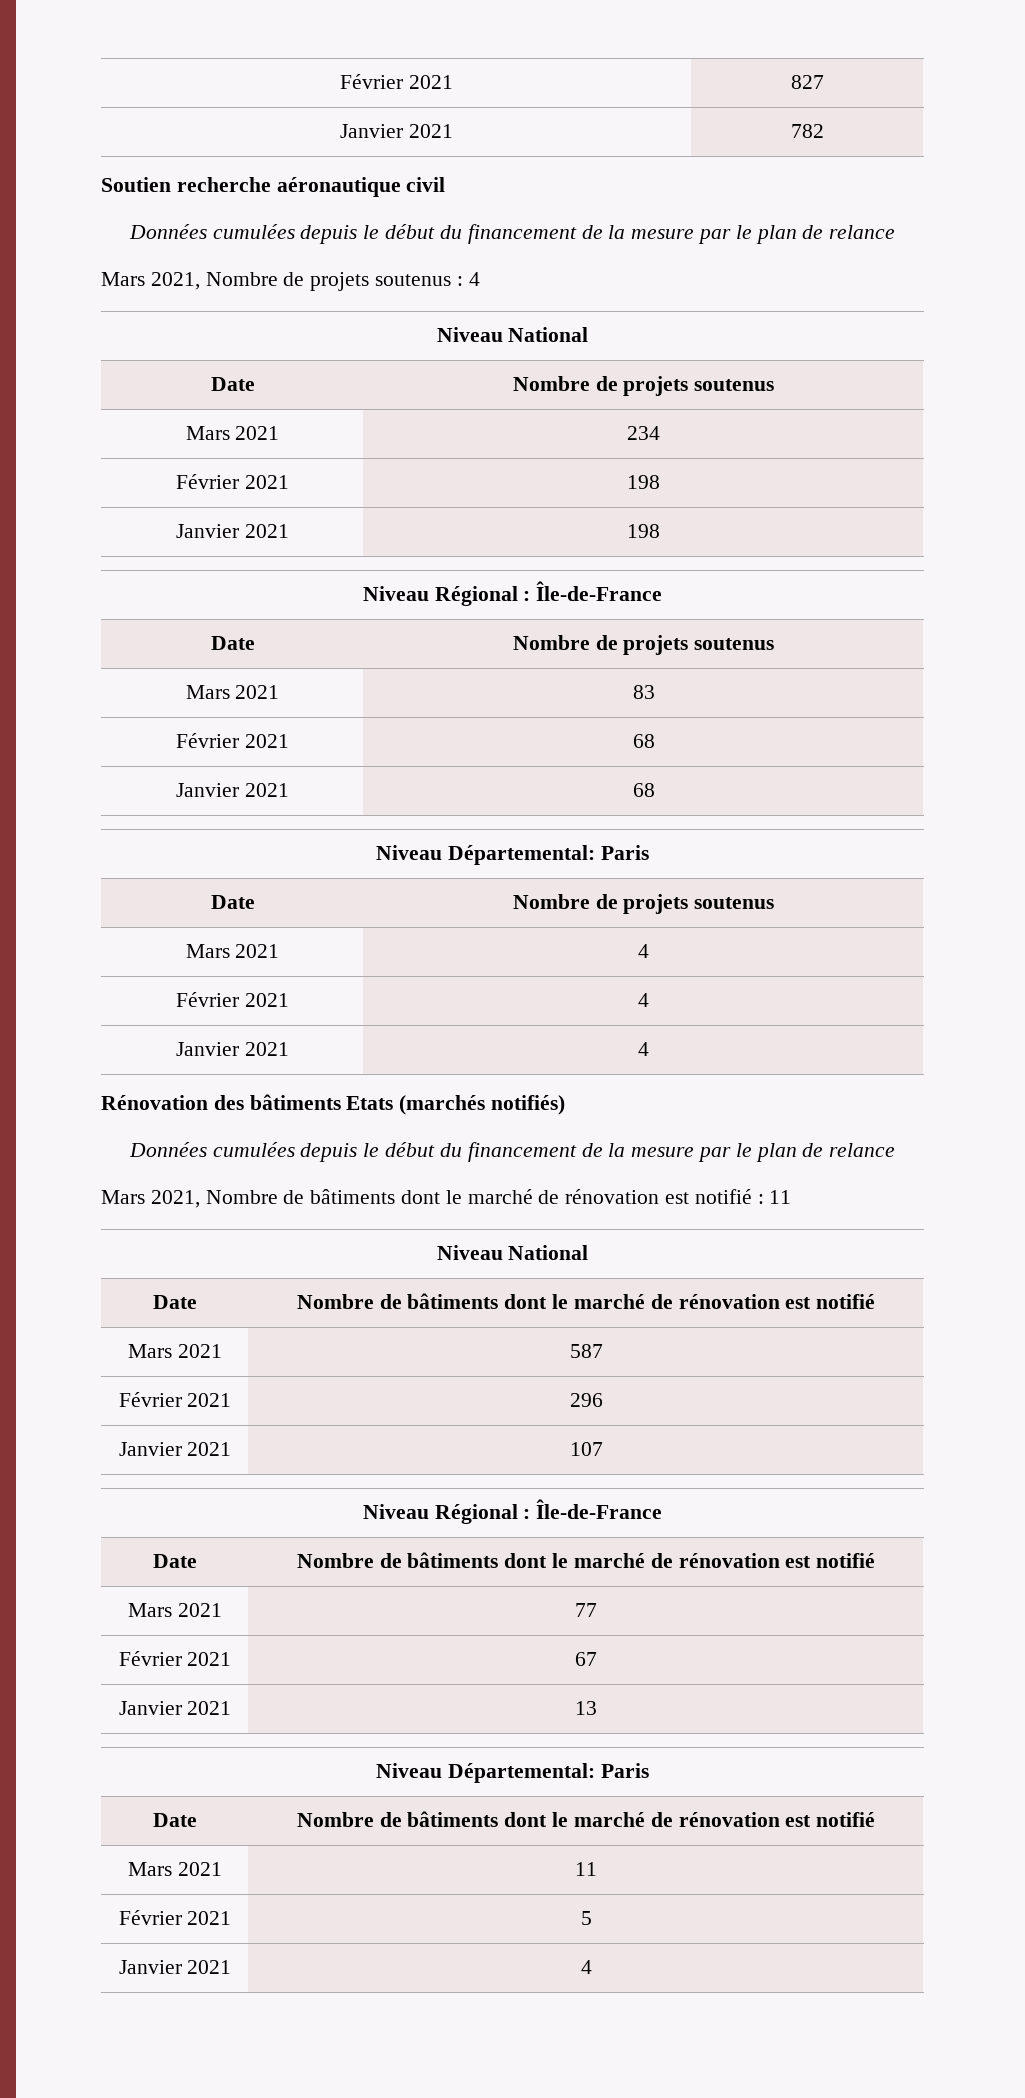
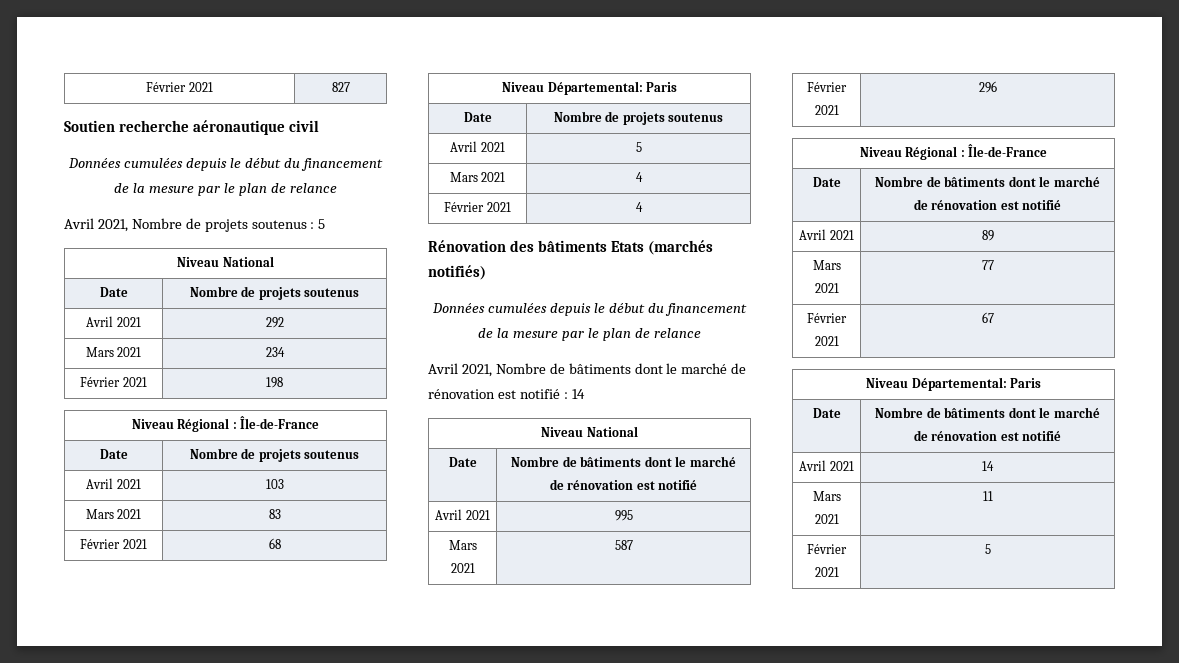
- Janvier 2021 | 782
- Mars 2021, Nombre de projets soutenus : 4
+ Avril 2021, Nombre de projets soutenus : 5
+ Avril 2021 | 292
- Janvier 2021 | 198
+ Avril 2021 | 103
- Janvier 2021 | 68
+ Avril 2021 | 5
  Février 2021 | 4
- Janvier 2021 | 4
- Mars 2021, Nombre de bâtiments dont le marché de rénovation est notifié : 11
+ Avril 2021, Nombre de bâtiments dont le marché de rénovation est notifié : 14
+ Avril 2021 | 995
- Janvier 2021 | 107
+ Avril 2021 | 89
- Janvier 2021 | 13
+ Avril 2021 | 14
  Février 2021 | 5
- Janvier 2021 | 4

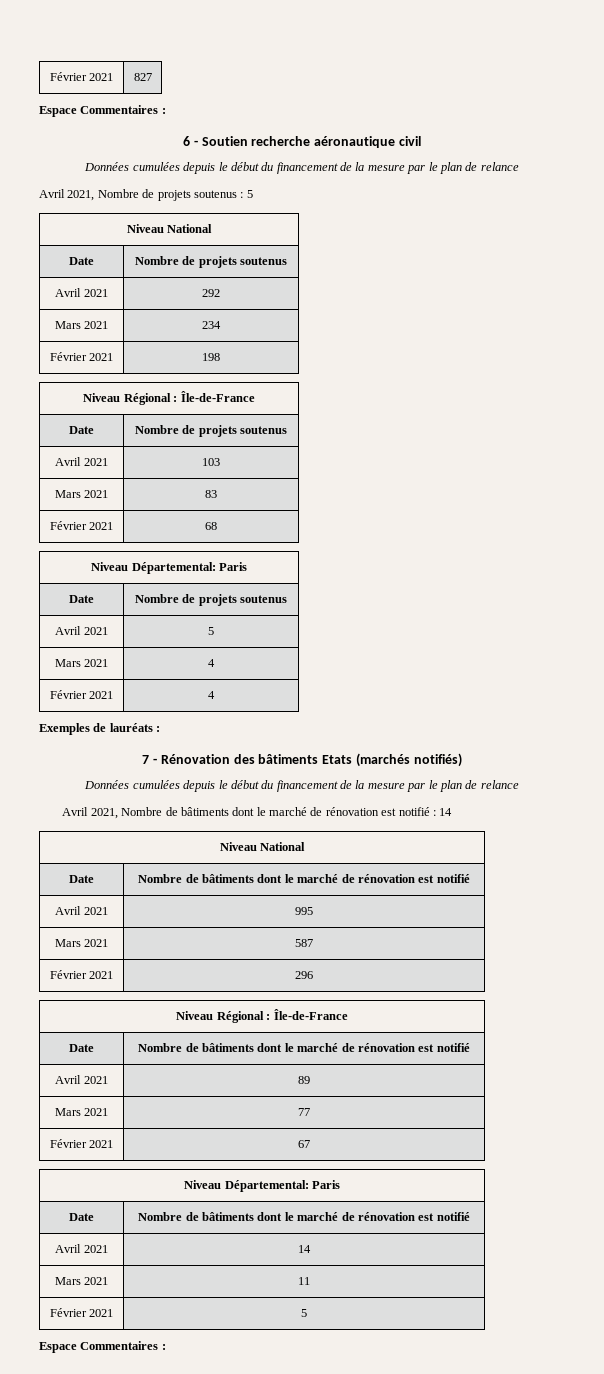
  Février 2021 | 827
- Soutien recherche aéronautique civil
+ Espace Commentaires :
+ 6 - Soutien recherche aéronautique civil
- Rénovation des bâtiments Etats (marchés notifiés)
+ Exemples de lauréats :
+ 7 - Rénovation des bâtiments Etats (marchés notifiés)
  Février 2021 | 5
+ Espace Commentaires :

